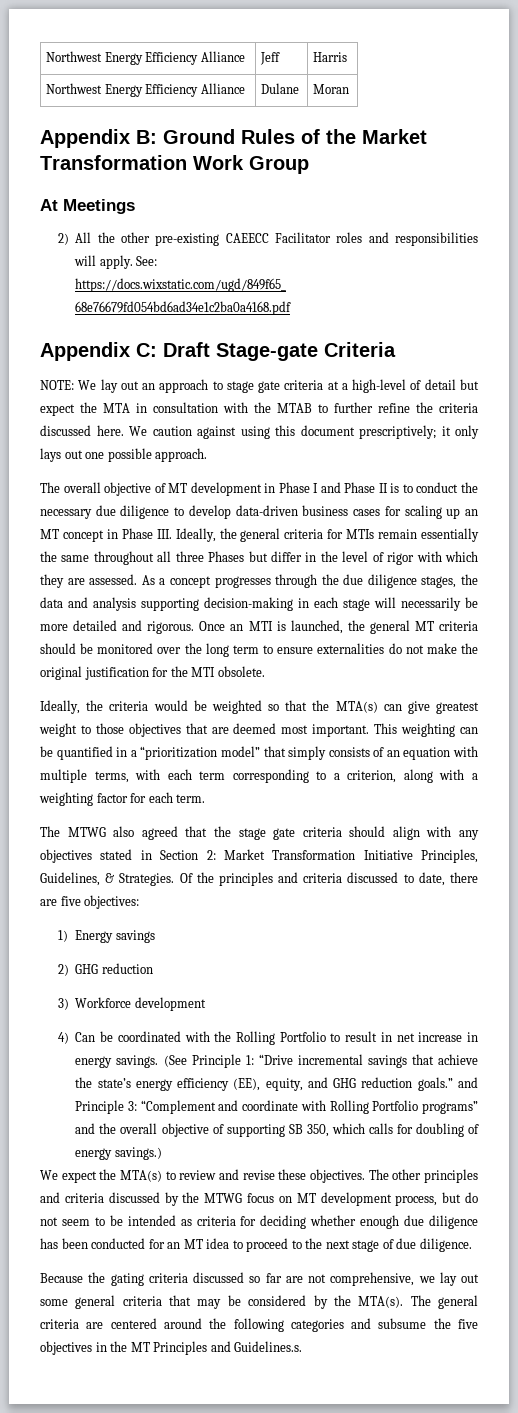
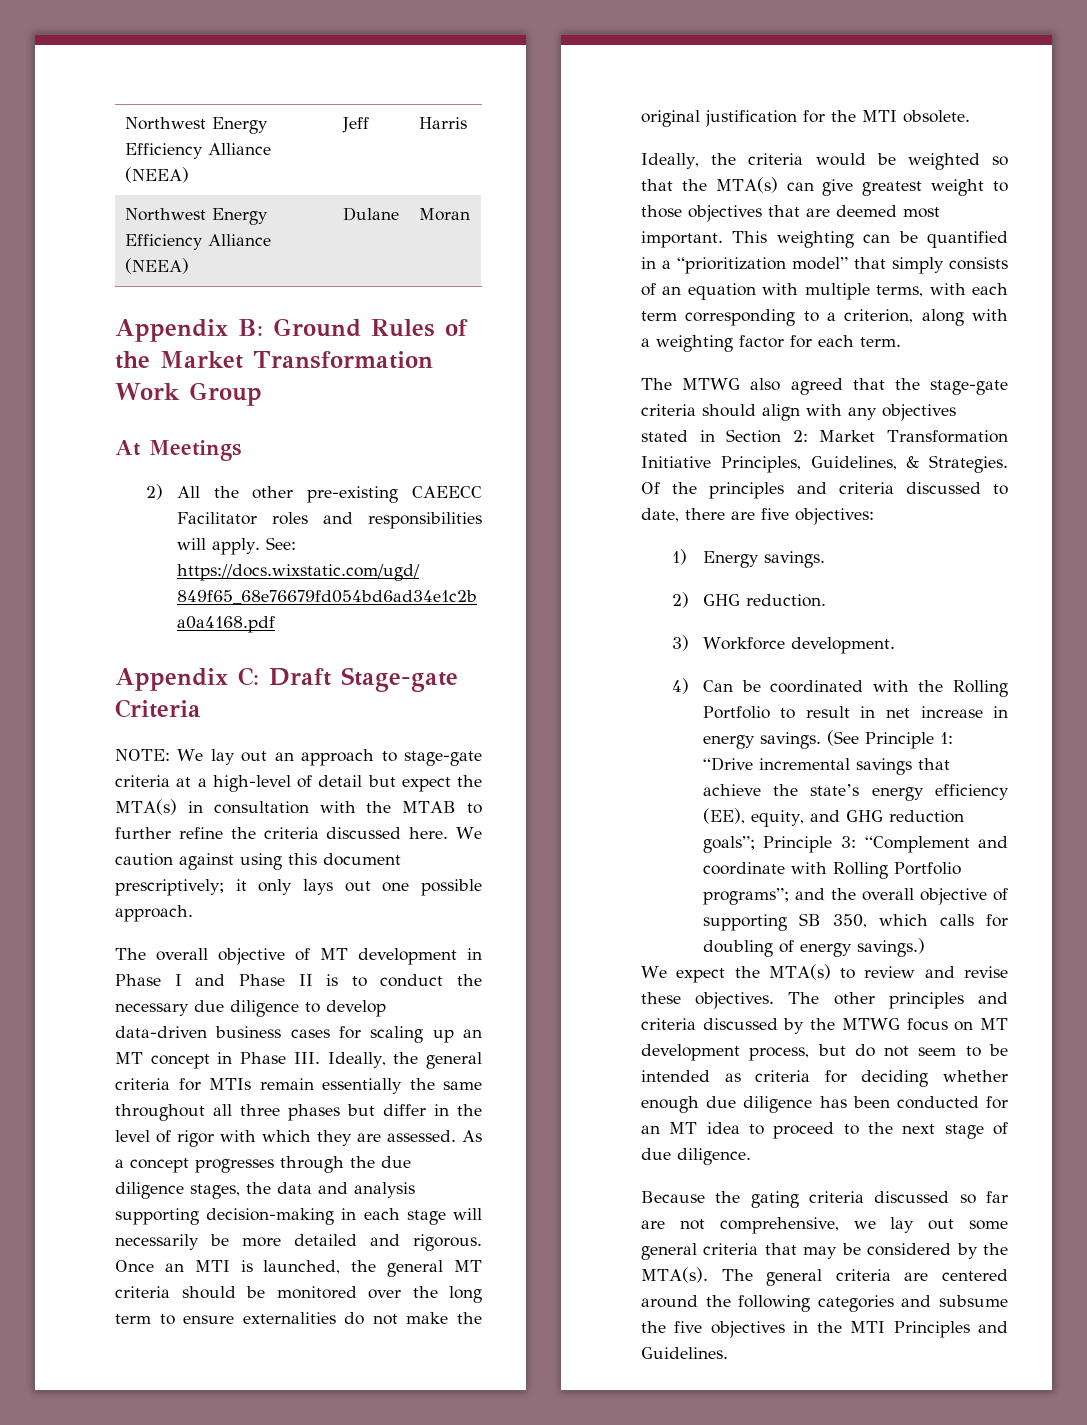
- Northwest Energy Efficiency Alliance | Jeff | Harris
+ Northwest Energy Efficiency Alliance (NEEA) | Jeff | Harris
- Northwest Energy Efficiency Alliance | Dulane | Moran
+ Northwest Energy Efficiency Alliance (NEEA) | Dulane | Moran
- NOTE: We lay out an approach to stage gate criteria at a high-level of detail but expect the MTA in consultation with the MTAB to further refine the criteria discussed here.
+ NOTE: We lay out an approach to stage-gate criteria at a high-level of detail but expect the MTA(s) in consultation with the MTAB to further refine the criteria discussed here.
- The overall objective of MT development in Phase I and Phase II is to conduct the necessary due diligence to develop data-driven business cases for scaling up an MT concept in Phase III. Ideally, the general criteria for MTIs remain essentially the same throughout all three Phases but differ in the level of rigor with which they are assessed.
+ The overall objective of MT development in Phase I and Phase II is to conduct the necessary due diligence to develop data-driven business cases for scaling up an MT concept in Phase III. Ideally, the general criteria for MTIs remain essentially the same throughout all three phases but differ in the level of rigor with which they are assessed.
- The MTWG also agreed that the stage gate criteria should align with any objectives stated in Section 2: Market Transformation Initiative Principles, Guidelines, & Strategies.
+ The MTWG also agreed that the stage-gate criteria should align with any objectives stated in Section 2: Market Transformation Initiative Principles, Guidelines, & Strategies.
- 1) Energy savings
+ 1) Energy savings.
- 2) GHG reduction
+ 2) GHG reduction.
- 3) Workforce development
+ 3) Workforce development.
- (See Principle 1: “Drive incremental savings that achieve the state’s energy efficiency (EE), equity, and GHG reduction goals.” and Principle 3: “Complement and coordinate with Rolling Portfolio programs” and the overall objective of supporting SB 350, which calls for doubling of energy savings.)
+ (See Principle 1: “Drive incremental savings that achieve the state’s energy efficiency (EE), equity, and GHG reduction goals”; Principle 3: “Complement and coordinate with Rolling Portfolio programs”; and the overall objective of supporting SB 350, which calls for doubling of energy savings.)
- The general criteria are centered around the following categories and subsume the five objectives in the MT Principles and Guidelines.s.
+ The general criteria are centered around the following categories and subsume the five objectives in the MTI Principles and Guidelines.

